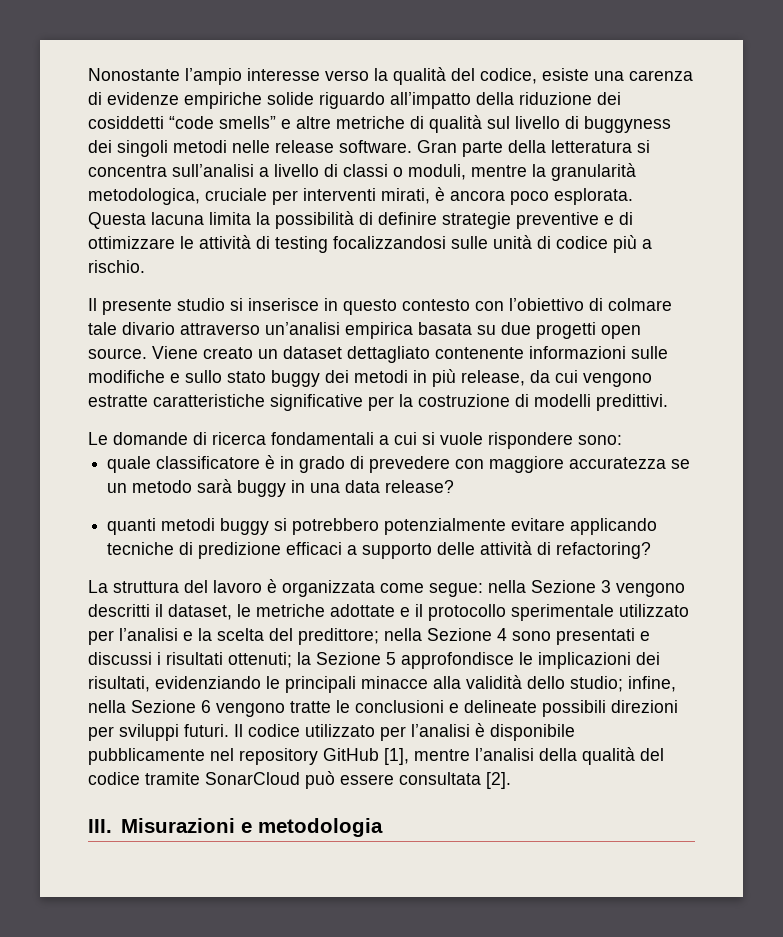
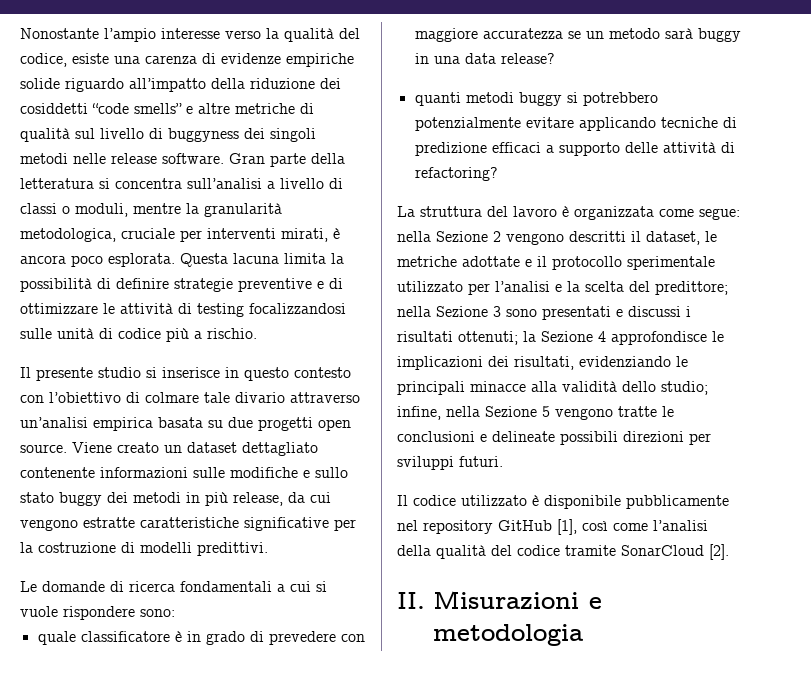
- nella Sezione 3 vengono descritti il dataset, le metriche adottate e il protocollo sperimentale utilizzato per l’analisi e la scelta del predittore;
+ nella Sezione 2 vengono descritti il dataset, le metriche adottate e il protocollo sperimentale utilizzato per l’analisi e la scelta del predittore;
- nella Sezione 4 sono presentati e discussi i risultati ottenuti;
+ nella Sezione 3 sono presentati e discussi i risultati ottenuti;
- la Sezione 5 approfondisce le implicazioni dei risultati, evidenziando le principali minacce alla validità dello studio;
+ la Sezione 4 approfondisce le implicazioni dei risultati, evidenziando le principali minacce alla validità dello studio;
- infine, nella Sezione 6 vengono tratte le conclusioni e delineate possibili direzioni per sviluppi futuri. Il codice utilizzato per l’analisi è disponibile pubblicamente nel repository GitHub [1], mentre l’analisi della qualità del codice tramite SonarCloud può essere consultata [2].
+ infine, nella Sezione 5 vengono tratte le conclusioni e delineate possibili direzioni per sviluppi futuri.
+ Il codice utilizzato è disponibile pubblicamente nel repository GitHub [1], così come l’analisi della qualità del codice tramite SonarCloud [2].
- III. Misurazioni e metodologia
+ II. Misurazioni e metodologia

